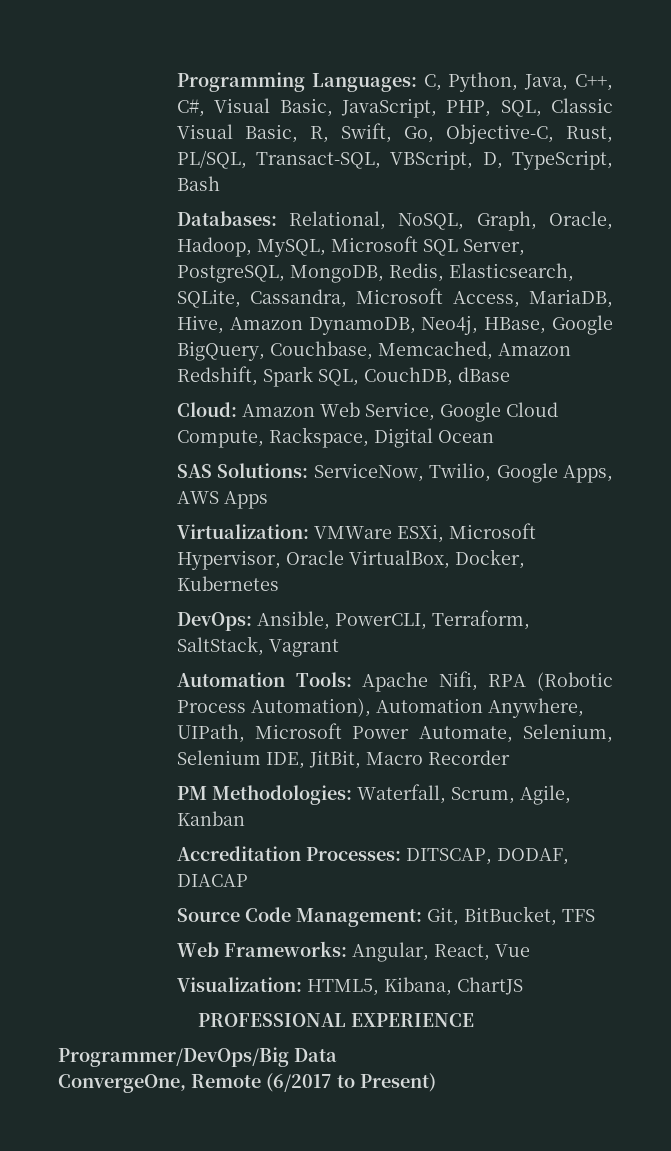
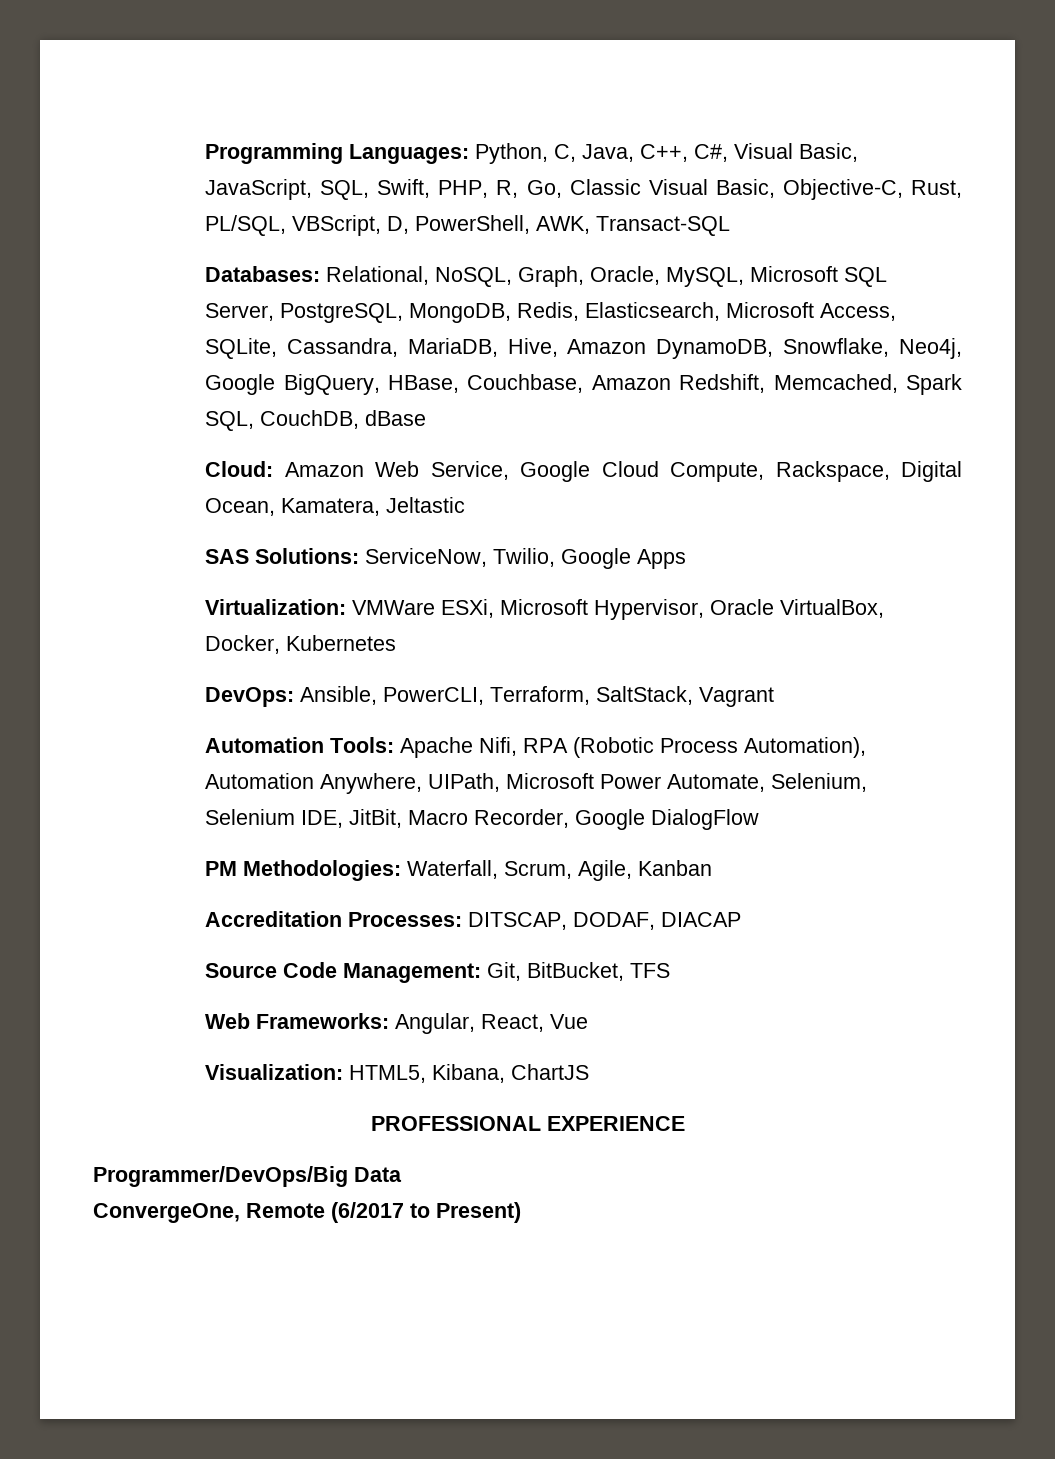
- Programming Languages: C, Python, Java, C++, C#, Visual Basic, JavaScript, PHP, SQL, Classic Visual Basic, R, Swift, Go, Objective-C, Rust, PL/SQL, Transact-SQL, VBScript, D, TypeScript, Bash
+ Programming Languages: Python, C, Java, C++, C#, Visual Basic, JavaScript, SQL, Swift, PHP, R, Go, Classic Visual Basic, Objective-C, Rust, PL/SQL, VBScript, D, PowerShell, AWK, Transact-SQL
- Databases: Relational, NoSQL, Graph, Oracle, Hadoop, MySQL, Microsoft SQL Server, PostgreSQL, MongoDB, Redis, Elasticsearch, SQLite, Cassandra, Microsoft Access, MariaDB, Hive, Amazon DynamoDB, Neo4j, HBase, Google BigQuery, Couchbase, Memcached, Amazon Redshift, Spark SQL, CouchDB, dBase
+ Databases: Relational, NoSQL, Graph, Oracle, MySQL, Microsoft SQL Server, PostgreSQL, MongoDB, Redis, Elasticsearch, Microsoft Access, SQLite, Cassandra, MariaDB, Hive, Amazon DynamoDB, Snowflake, Neo4j, Google BigQuery, HBase, Couchbase, Amazon Redshift, Memcached, Spark SQL, CouchDB, dBase
- Cloud: Amazon Web Service, Google Cloud Compute, Rackspace, Digital Ocean
+ Cloud: Amazon Web Service, Google Cloud Compute, Rackspace, Digital Ocean, Kamatera, Jeltastic
- SAS Solutions: ServiceNow, Twilio, Google Apps, AWS Apps
+ SAS Solutions: ServiceNow, Twilio, Google Apps
- Automation Tools: Apache Nifi, RPA (Robotic Process Automation), Automation Anywhere, UIPath, Microsoft Power Automate, Selenium, Selenium IDE, JitBit, Macro Recorder
+ Automation Tools: Apache Nifi, RPA (Robotic Process Automation), Automation Anywhere, UIPath, Microsoft Power Automate, Selenium, Selenium IDE, JitBit, Macro Recorder, Google DialogFlow

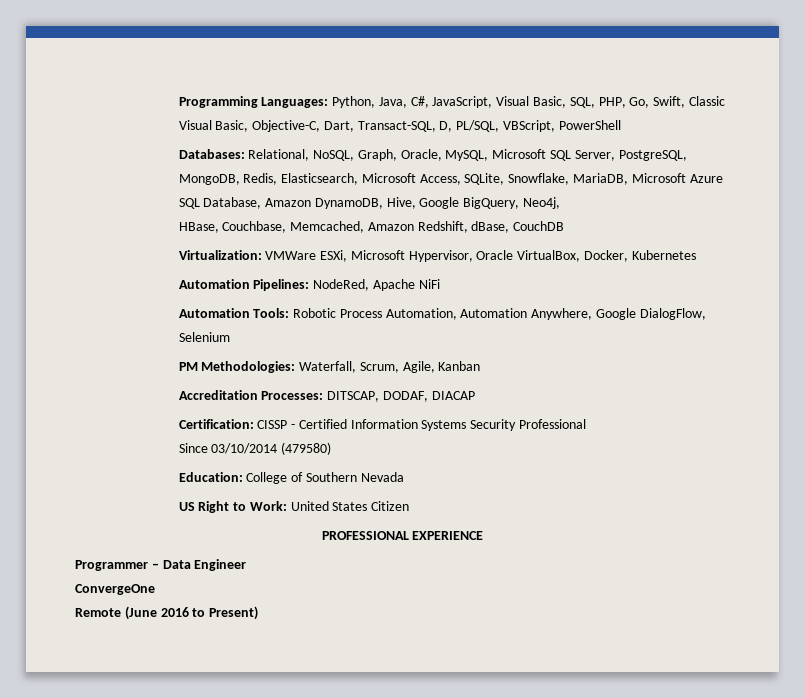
- Programming Languages: Python, C, Java, C++, C#, Visual Basic, JavaScript, SQL, Swift, PHP, R, Go, Classic Visual Basic, Objective-C, Rust, PL/SQL, VBScript, D, PowerShell, AWK, Transact-SQL
+ Programming Languages: Python, Java, C#, JavaScript, Visual Basic, SQL, PHP, Go, Swift, Classic Visual Basic, Objective-C, Dart, Transact-SQL, D, PL/SQL, VBScript, PowerShell
- Databases: Relational, NoSQL, Graph, Oracle, MySQL, Microsoft SQL Server, PostgreSQL, MongoDB, Redis, Elasticsearch, Microsoft Access, SQLite, Cassandra, MariaDB, Hive, Amazon DynamoDB, Snowflake, Neo4j, Google BigQuery, HBase, Couchbase, Amazon Redshift, Memcached, Spark SQL, CouchDB, dBase
- Cloud: Amazon Web Service, Google Cloud Compute, Rackspace, Digital Ocean, Kamatera, Jeltastic
- SAS Solutions: ServiceNow, Twilio, Google Apps
+ Databases: Relational, NoSQL, Graph, Oracle, MySQL, Microsoft SQL Server, PostgreSQL, MongoDB, Redis, Elasticsearch, Microsoft Access, SQLite, Snowflake, MariaDB, Microsoft Azure SQL Database, Amazon DynamoDB, Hive, Google BigQuery, Neo4j,
+ HBase, Couchbase, Memcached, Amazon Redshift, dBase, CouchDB
- DevOps: Ansible, PowerCLI, Terraform, SaltStack, Vagrant
- Automation Tools: Apache Nifi, RPA (Robotic Process Automation), Automation Anywhere, UIPath, Microsoft Power Automate, Selenium, Selenium IDE, JitBit, Macro Recorder, Google DialogFlow
+ Automation Pipelines: NodeRed, Apache NiFi
+ Automation Tools: Robotic Process Automation, Automation Anywhere, Google DialogFlow, Selenium
- Source Code Management: Git, BitBucket, TFS
- Web Frameworks: Angular, React, Vue
- Visualization: HTML5, Kibana, ChartJS
+ Certification: CISSP - Certified Information Systems Security Professional
+ Since 03/10/2014 (479580)
+ Education: College of Southern Nevada
+ US Right to Work: United States Citizen
- Programmer/DevOps/Big Data
- ConvergeOne, Remote (6/2017 to Present)
+ Programmer – Data Engineer
+ ConvergeOne
+ Remote (June 2016 to Present)

